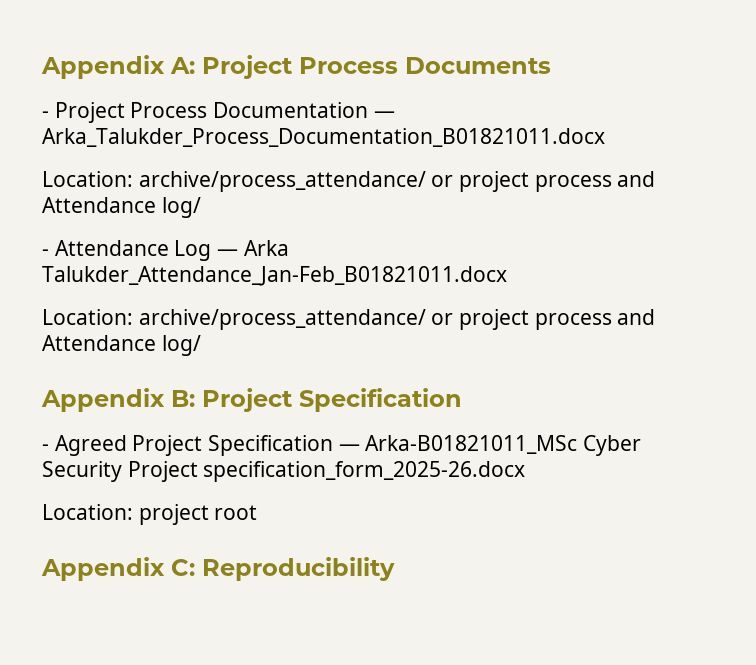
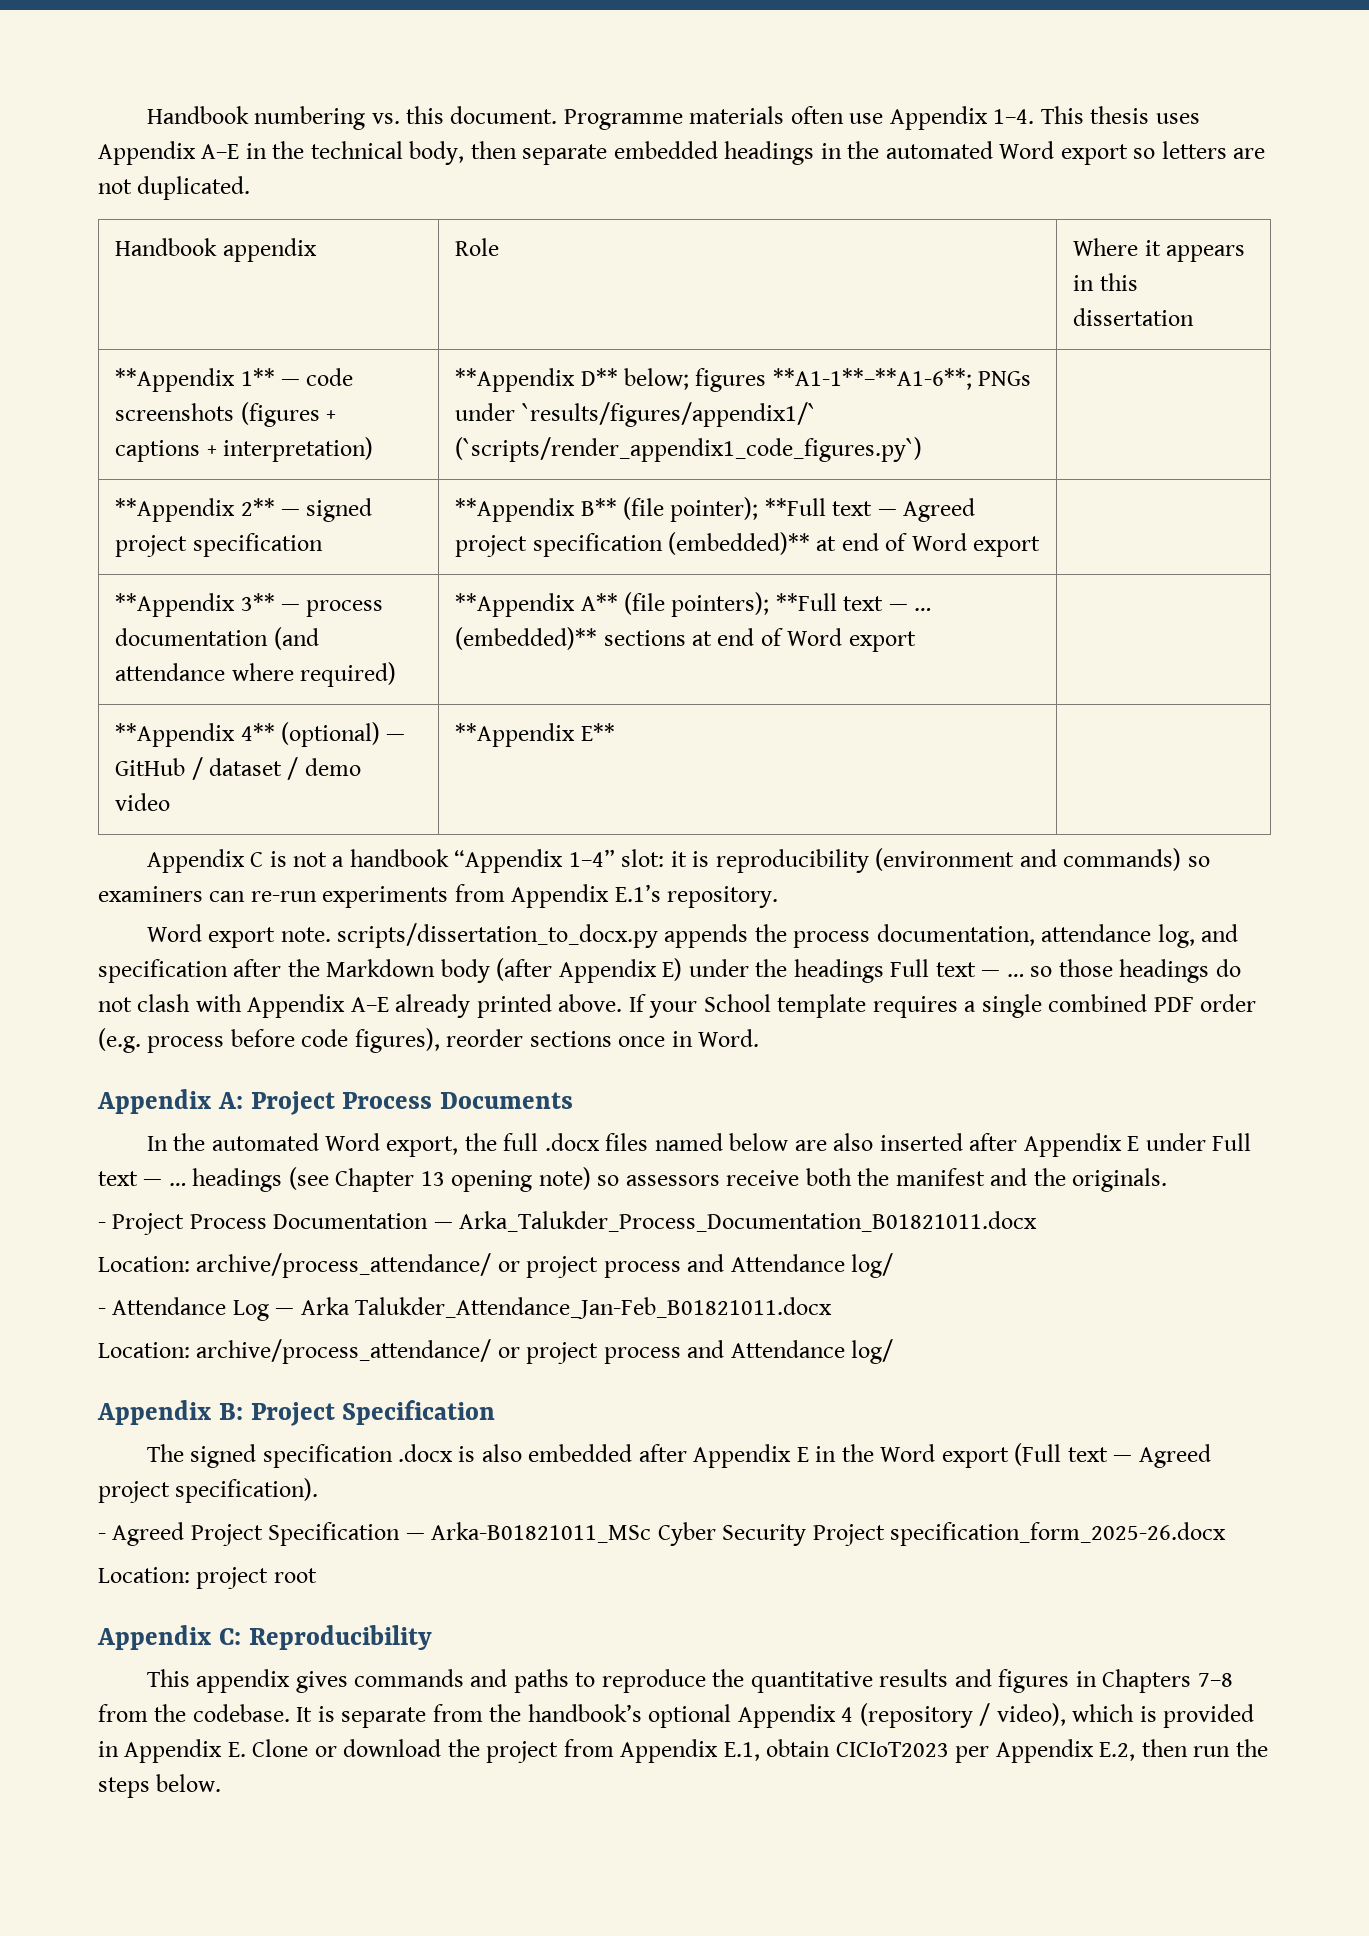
+ Handbook numbering vs. this document. Programme materials often use Appendix 1–4. This thesis uses Appendix A–E in the technical body, then separate embedded headings in the automated Word export so letters are not duplicated.
+ Handbook appendix | Role | Where it appears in this dissertation
+ **Appendix 1** — code screenshots (figures + captions + interpretation) | **Appendix D** below; figures **A1-1**–**A1-6**; PNGs under `results/figures/appendix1/` (`scripts/render_appendix1_code_figures.py`) |
+ **Appendix 2** — signed project specification | **Appendix B** (file pointer); **Full text — Agreed project specification (embedded)** at end of Word export |
+ **Appendix 3** — process documentation (and attendance where required) | **Appendix A** (file pointers); **Full text — … (embedded)** sections at end of Word export |
+ **Appendix 4** (optional) — GitHub / dataset / demo video | **Appendix E** |
+ Appendix C is not a handbook “Appendix 1–4” slot: it is reproducibility (environment and commands) so examiners can re-run experiments from Appendix E.1’s repository.
+ Word export note. scripts/dissertation_to_docx.py appends the process documentation, attendance log, and specification after the Markdown body (after Appendix E) under the headings Full text — … so those headings do not clash with Appendix A–E already printed above. If your School template requires a single combined PDF order (e.g. process before code figures), reorder sections once in Word.
+ In the automated Word export, the full .docx files named below are also inserted after Appendix E under Full text — … headings (see Chapter 13 opening note) so assessors receive both the manifest and the originals.
+ The signed specification .docx is also embedded after Appendix E in the Word export (Full text — Agreed project specification).
+ This appendix gives commands and paths to reproduce the quantitative results and figures in Chapters 7–8 from the codebase. It is separate from the handbook’s optional Appendix 4 (repository / video), which is provided in Appendix E. Clone or download the project from Appendix E.1, obtain CICIoT2023 per Appendix E.2, then run the steps below.

